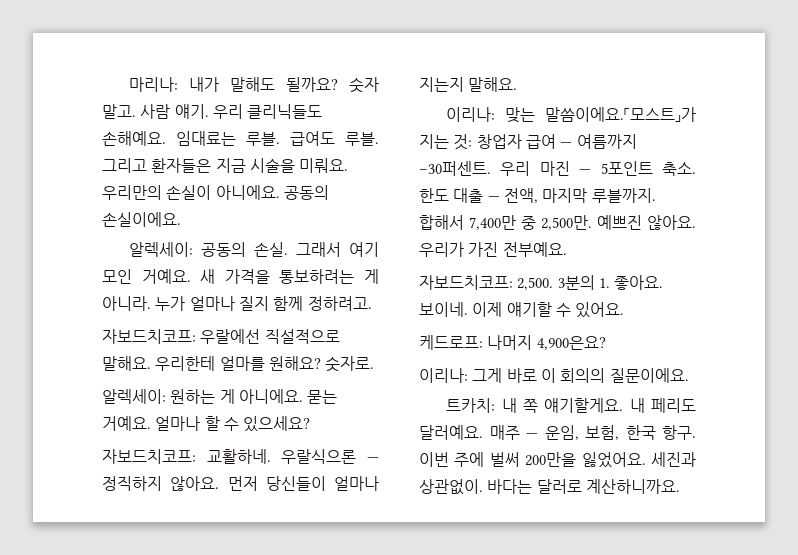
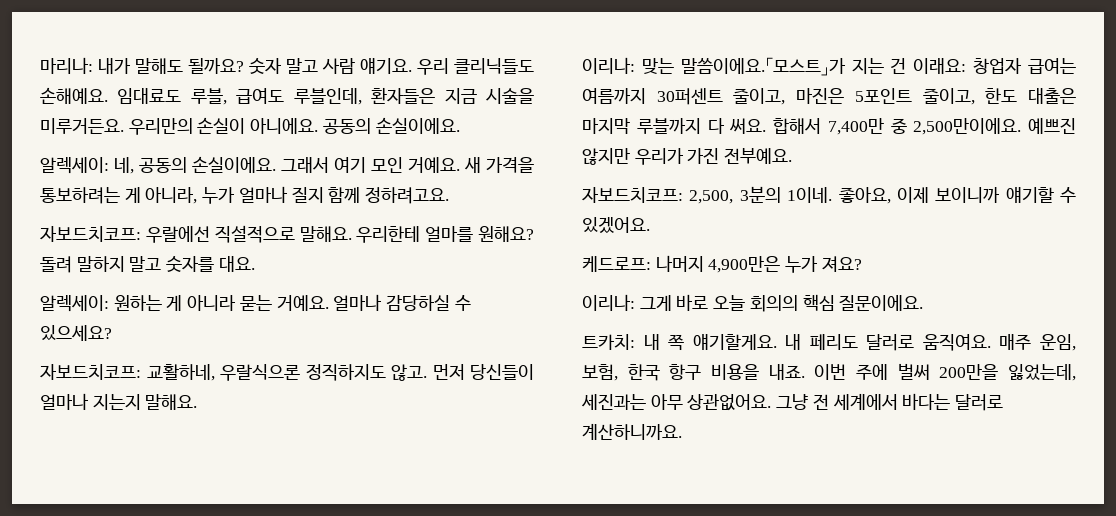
- 숫자 말고. 사람 얘기. 우리 클리닉들도 손해예요. 임대료는 루블. 급여도 루블. 그리고 환자들은 지금 시술을 미뤄요.
+ 숫자 말고 사람 얘기요. 우리 클리닉들도 손해예요. 임대료도 루블, 급여도 루블인데, 환자들은 지금 시술을 미루거든요.
- 알렉세이: 공동의 손실.
+ 알렉세이: 네, 공동의 손실이에요.
- 새 가격을 통보하려는 게 아니라. 누가 얼마나 질지 함께 정하려고.
+ 새 가격을 통보하려는 게 아니라, 누가 얼마나 질지 함께 정하려고요.
- 숫자로.
+ 돌려 말하지 말고 숫자를 대요.
- 알렉세이: 원하는 게 아니에요. 묻는 거예요.
+ 알렉세이: 원하는 게 아니라 묻는 거예요.
- 얼마나 할 수 있으세요?
+ 얼마나 감당하실 수 있으세요?
- 자보드치코프: 교활하네. 우랄식으론 — 정직하지 않아요.
+ 자보드치코프: 교활하네, 우랄식으론 정직하지도 않고.
- 「모스트」가 지는 것: 창업자 급여 — 여름까지 −30퍼센트. 우리 마진 — 5포인트 축소. 한도 대출 — 전액, 마지막 루블까지. 합해서 7,400만 중 2,500만. 예쁘진 않아요. 우리가 가진 전부예요.
- 자보드치코프: 2,500. 3분의 1. 좋아요. 보이네. 이제 얘기할 수 있어요.
+ 「모스트」가 지는 건 이래요: 창업자 급여는 여름까지 30퍼센트 줄이고, 마진은 5포인트 줄이고, 한도 대출은 마지막 루블까지 다 써요. 합해서 7,400만 중 2,500만이에요. 예쁘진 않지만 우리가 가진 전부예요.
+ 자보드치코프: 2,500, 3분의 1이네. 좋아요, 이제 보이니까 얘기할 수 있겠어요.
- 케드로프: 나머지 4,900은요?
+ 케드로프: 나머지 4,900만은 누가 져요?
- 이리나: 그게 바로 이 회의의 질문이에요.
+ 이리나: 그게 바로 오늘 회의의 핵심 질문이에요.
- 내 페리도 달러예요. 매주 — 운임, 보험, 한국 항구. 이번 주에 벌써 200만을 잃었어요. 세진과 상관없이. 바다는 달러로 계산하니까요.
+ 내 페리도 달러로 움직여요. 매주 운임, 보험, 한국 항구 비용을 내죠. 이번 주에 벌써 200만을 잃었는데, 세진과는 아무 상관없어요. 그냥 전 세계에서 바다는 달러로 계산하니까요.

